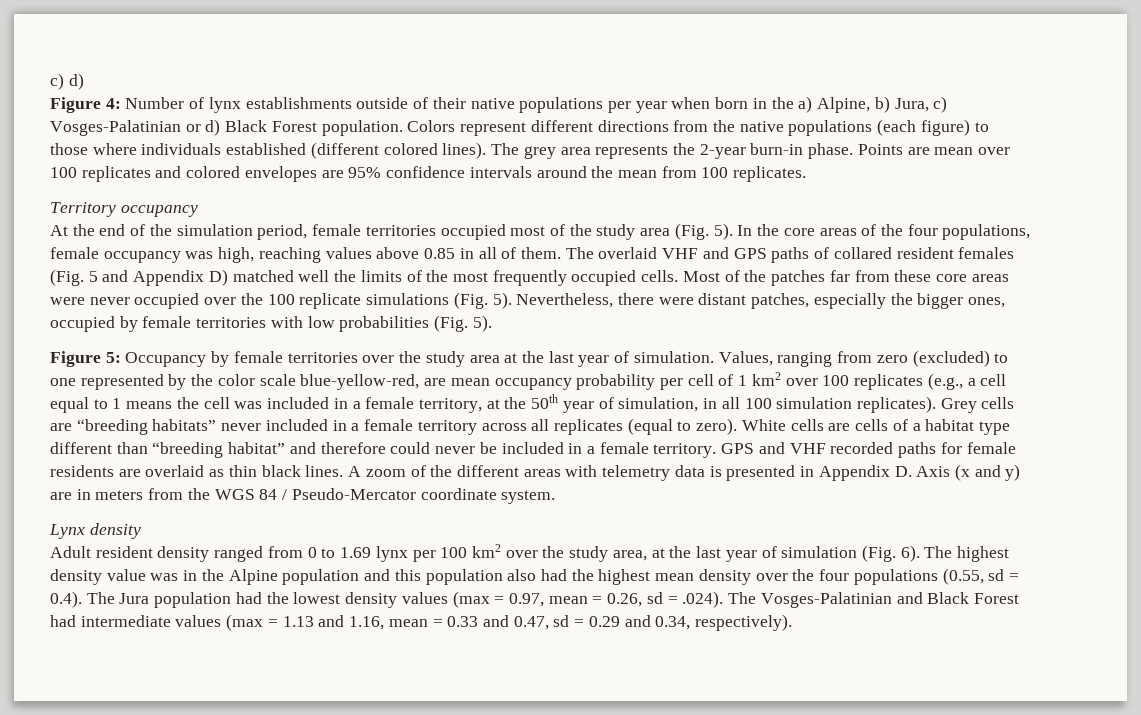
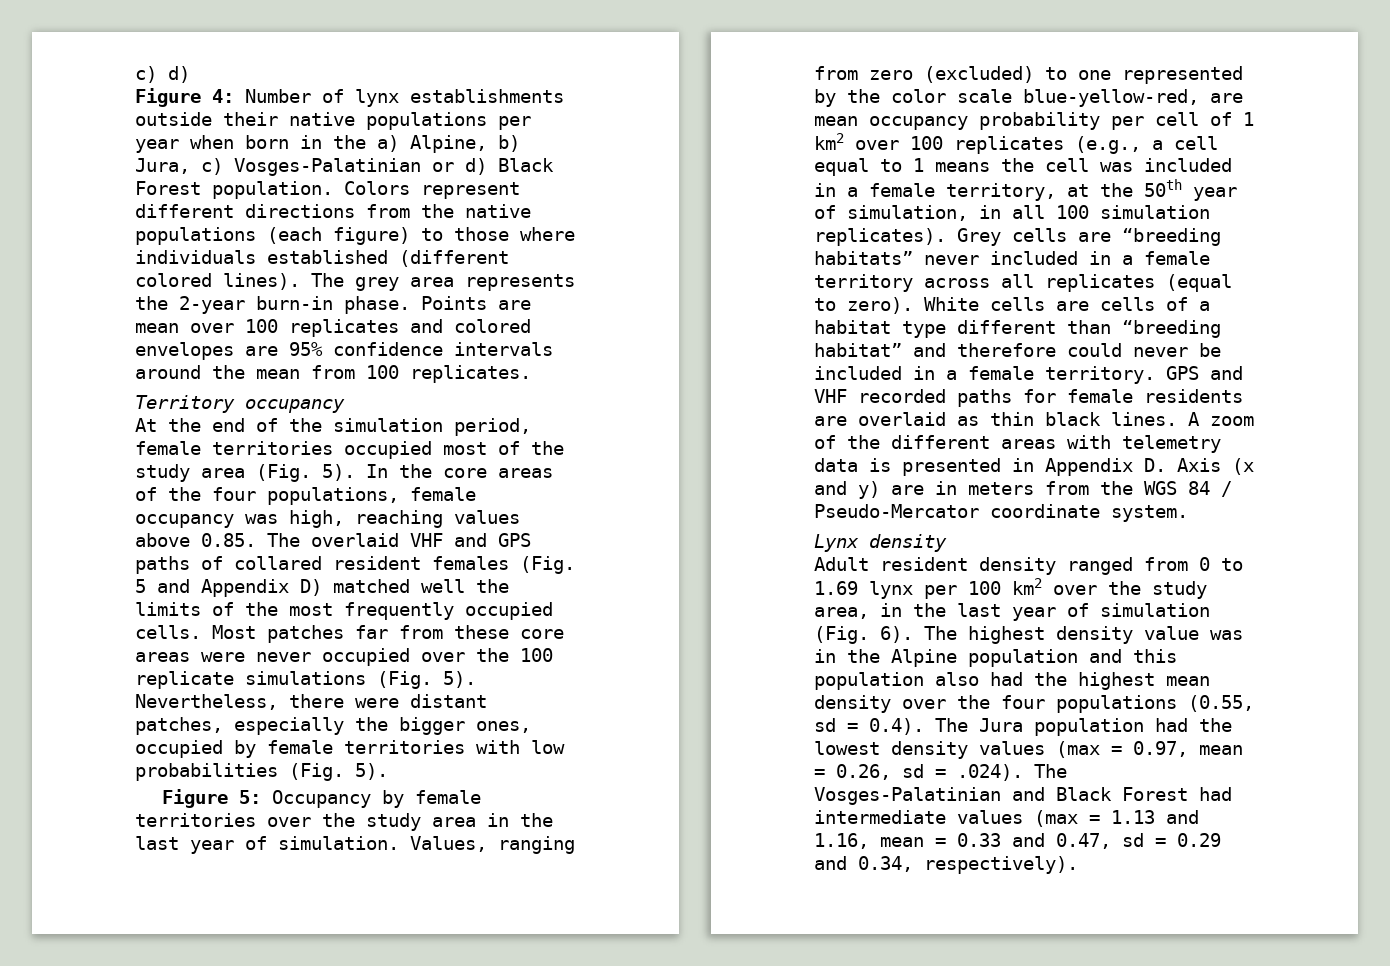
- Figure 4: Number of lynx establishments outside of their native populations per year when born in the a) Alpine, b) Jura, c) Vosges-Palatinian or d) Black Forest population.
+ Figure 4: Number of lynx establishments outside their native populations per year when born in the a) Alpine, b) Jura, c) Vosges-Palatinian or d) Black Forest population.
- In the core areas of the four populations, female occupancy was high, reaching values above 0.85 in all of them. The overlaid VHF and GPS paths of collared resident females (Fig. 5 and Appendix D) matched well the limits of the most frequently occupied cells.
+ In the core areas of the four populations, female occupancy was high, reaching values above 0.85. The overlaid VHF and GPS paths of collared resident females (Fig. 5 and Appendix D) matched well the limits of the most frequently occupied cells.
- Most of the patches far from these core areas were never occupied over the 100 replicate simulations (Fig. 5).
+ Most patches far from these core areas were never occupied over the 100 replicate simulations (Fig. 5).
- Figure 5: Occupancy by female territories over the study area at the last year of simulation.
+ Figure 5: Occupancy by female territories over the study area in the last year of simulation.
- Adult resident density ranged from 0 to 1.69 lynx per 100 km2 over the study area, at the last year of simulation (Fig. 6).
+ Adult resident density ranged from 0 to 1.69 lynx per 100 km2 over the study area, in the last year of simulation (Fig. 6).

